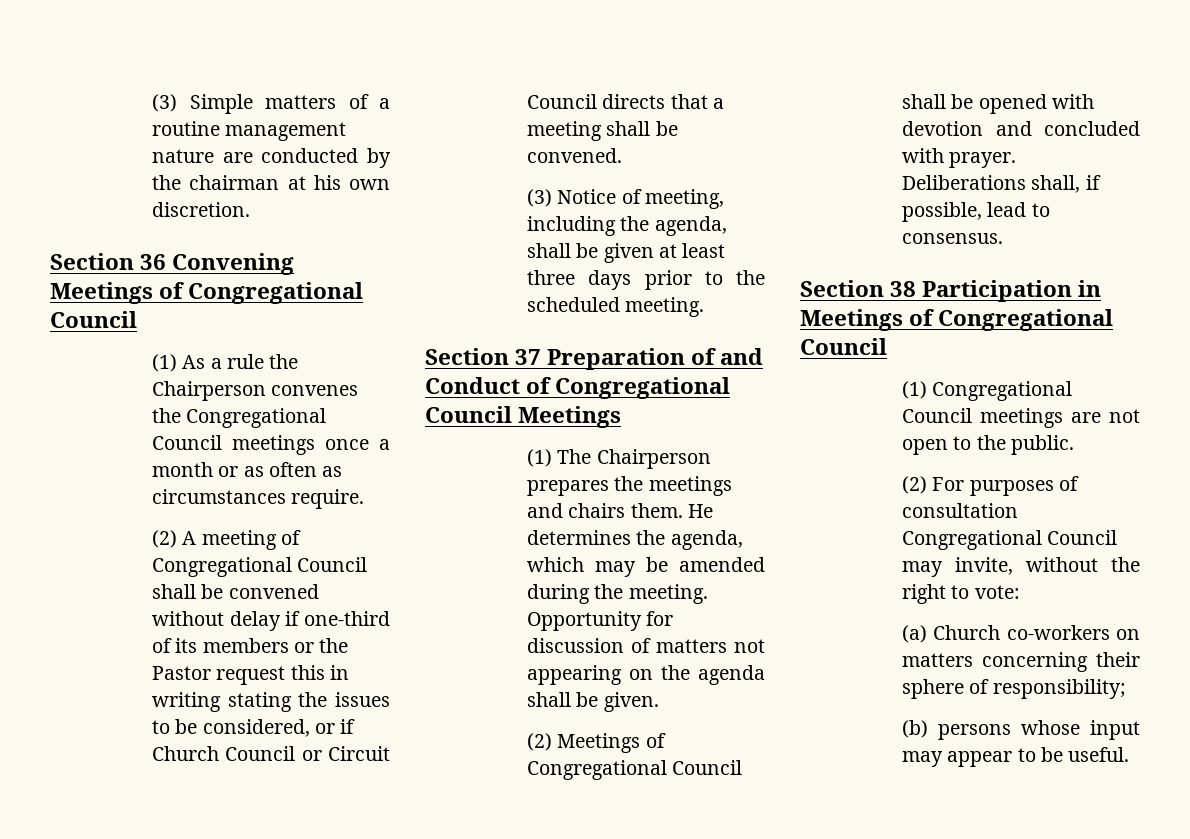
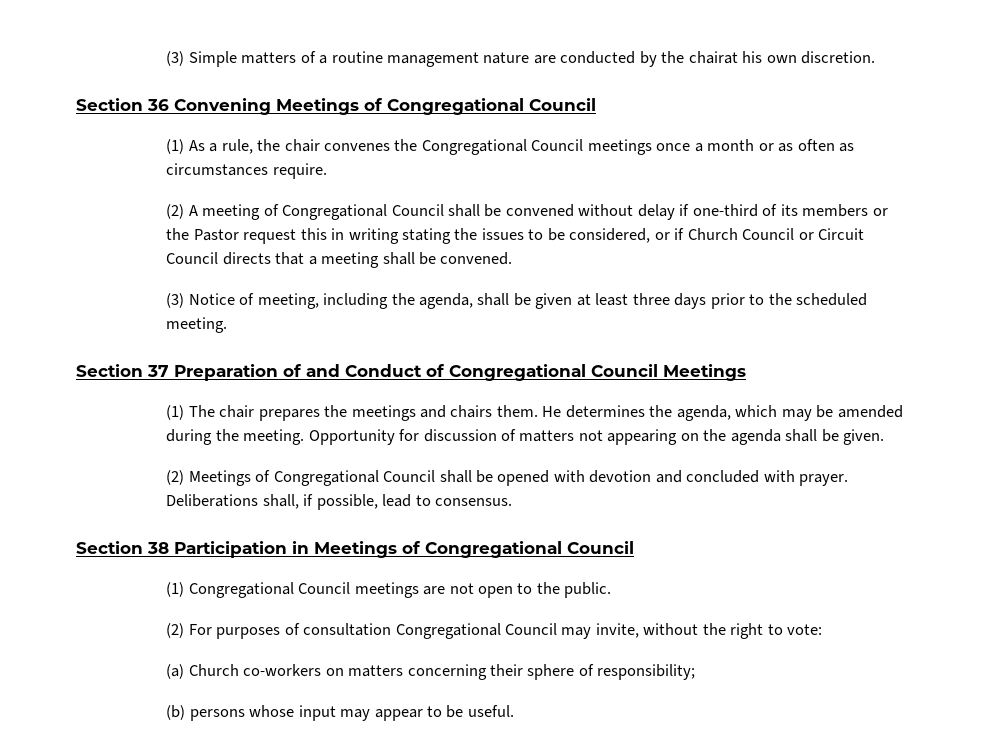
- (3) Simple matters of a routine management nature are conducted by the chairman at his own discretion.
+ (3) Simple matters of a routine management nature are conducted by the chairat his own discretion.
- (1) As a rule the Chairperson convenes the Congregational Council meetings once a month or as often as circumstances require.
+ (1) As a rule, the chair convenes the Congregational Council meetings once a month or as often as circumstances require.
- (1) The Chairperson prepares the meetings and chairs them.
+ (1) The chair prepares the meetings and chairs them.

